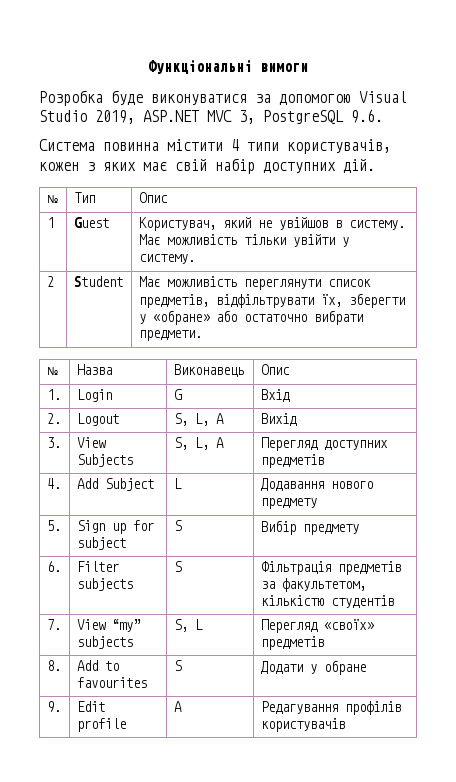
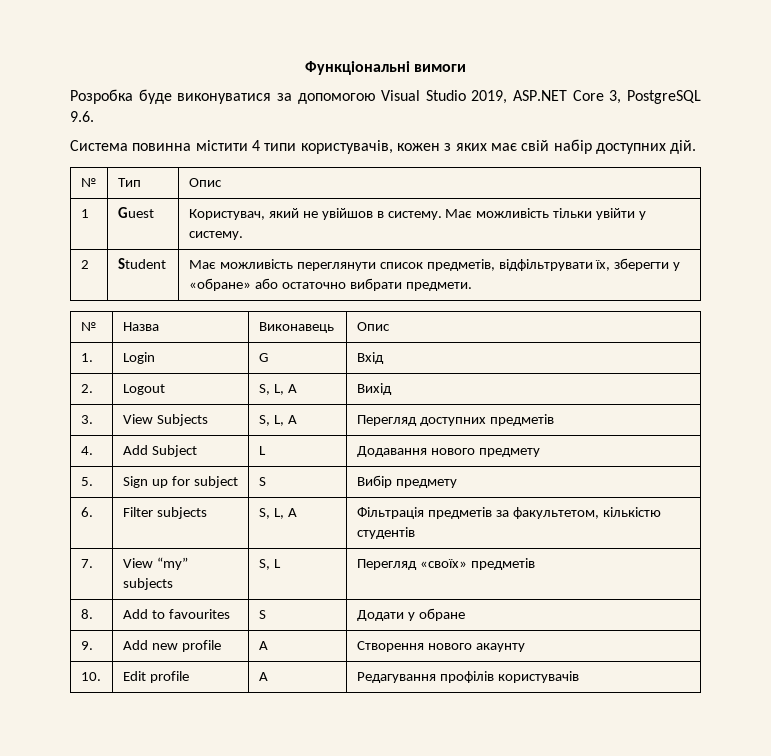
- Розробка буде виконуватися за допомогою Visual Studio 2019, ASP.NET MVC 3, PostgreSQL 9.6.
+ Розробка буде виконуватися за допомогою Visual Studio 2019, ASP.NET Core 3, PostgreSQL 9.6.
- 6. | Filter subjects | S | Фільтрація предметів за факультетом, кількістю студентів
+ 6. | Filter subjects | S, L, A | Фільтрація предметів за факультетом, кількістю студентів
- 9. | Edit profile | A | Редагування профілів користувачів
+ 9. | Add new profile | A | Створення нового акаунту
+ 10. | Edit profile | A | Редагування профілів користувачів

